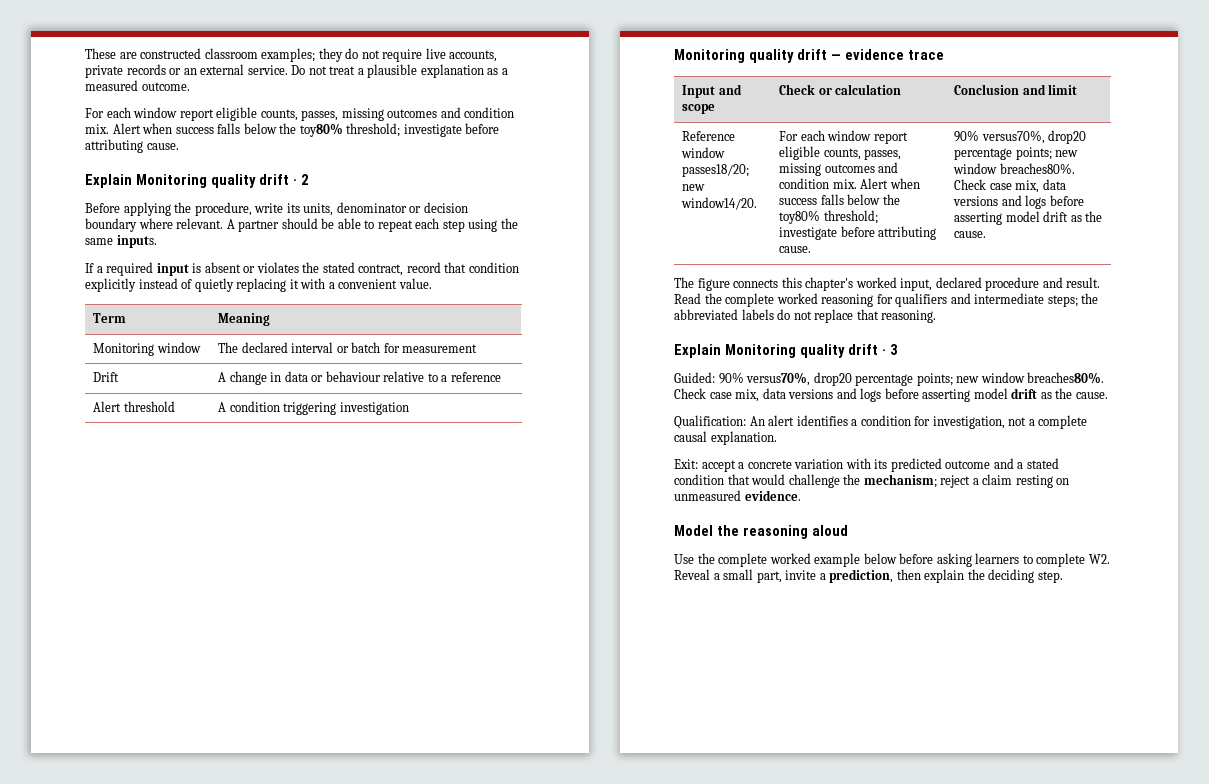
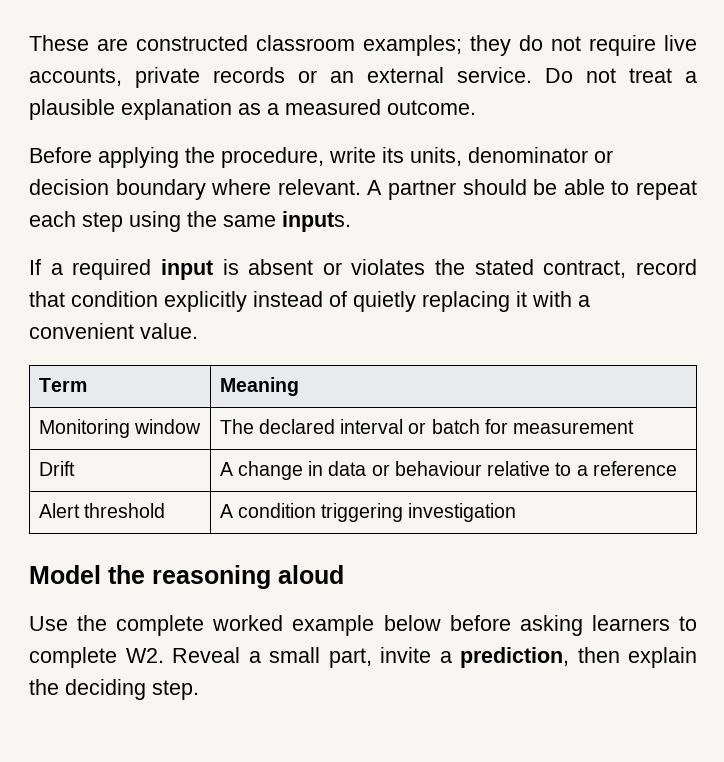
  Do not treat a plausible explanation as a measured outcome.
- For each window report eligible counts, passes, missing outcomes and condition mix. Alert when success falls below the toy80% threshold; investigate before attributing cause.
- Explain Monitoring quality drift · 2
- Monitoring quality drift — evidence trace
- Input and scope | Check or calculation | Conclusion and limit
- Reference window passes18/20; new window14/20. | For each window report eligible counts, passes, missing outcomes and condition mix. Alert when success falls below the toy80% threshold; investigate before attributing cause. | 90% versus70%, drop20 percentage points; new window breaches80%. Check case mix, data versions and logs before asserting model drift as the cause.
- The figure connects this chapter's worked input, declared procedure and result. Read the complete worked reasoning for qualifiers and intermediate steps; the abbreviated labels do not replace that reasoning.
- Explain Monitoring quality drift · 3
- Guided: 90% versus70%, drop20 percentage points; new window breaches80%. Check case mix, data versions and logs before asserting model drift as the cause.
- Qualification: An alert identifies a condition for investigation, not a complete causal explanation.
- Exit: accept a concrete variation with its predicted outcome and a stated condition that would challenge the mechanism; reject a claim resting on unmeasured evidence.

